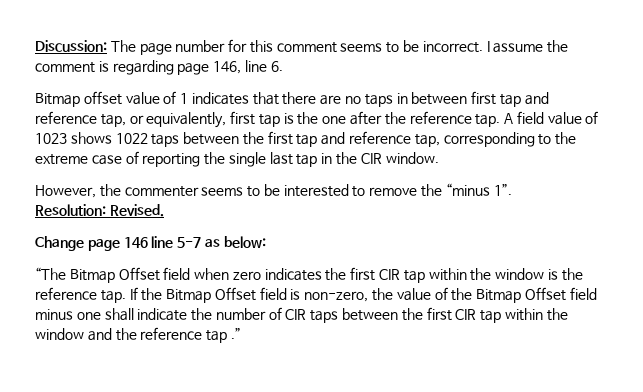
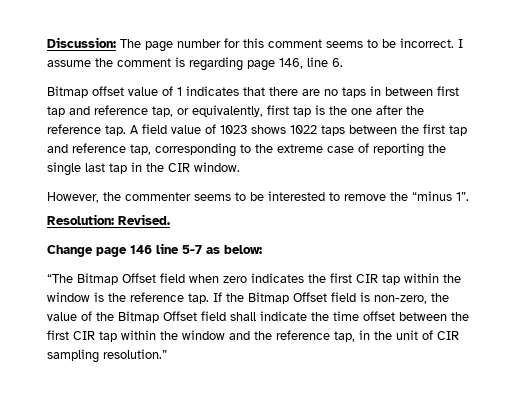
- If the Bitmap Offset field is non-zero, the value of the Bitmap Offset field minus one shall indicate the number of CIR taps between the first CIR tap within the window and the reference tap .”
+ If the Bitmap Offset field is non-zero, the value of the Bitmap Offset field shall indicate the time offset between the first CIR tap within the window and the reference tap, in the unit of CIR sampling resolution.”

